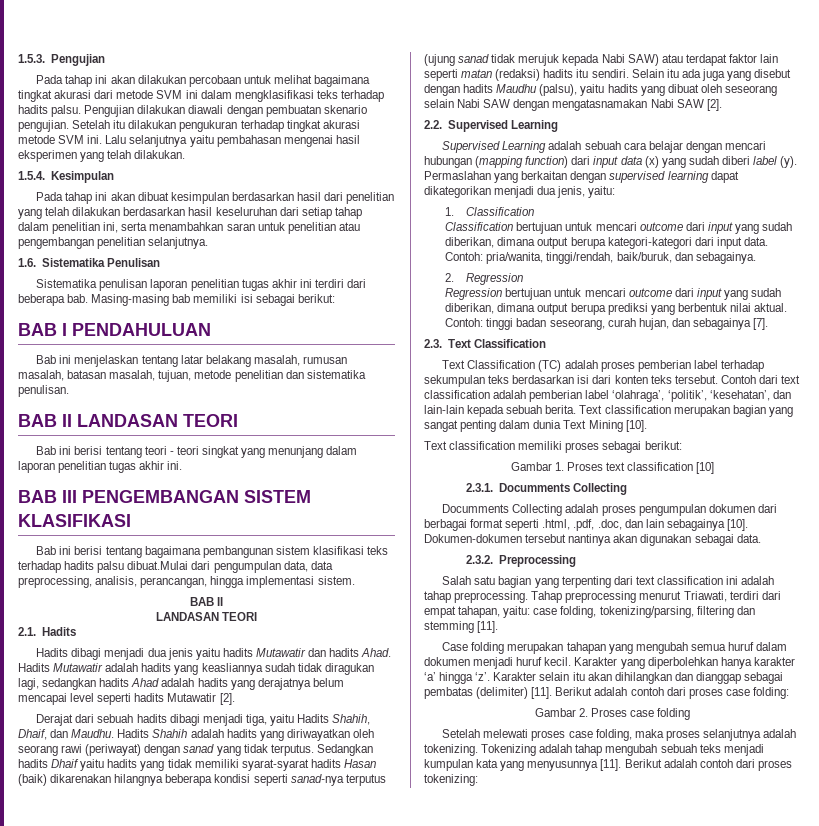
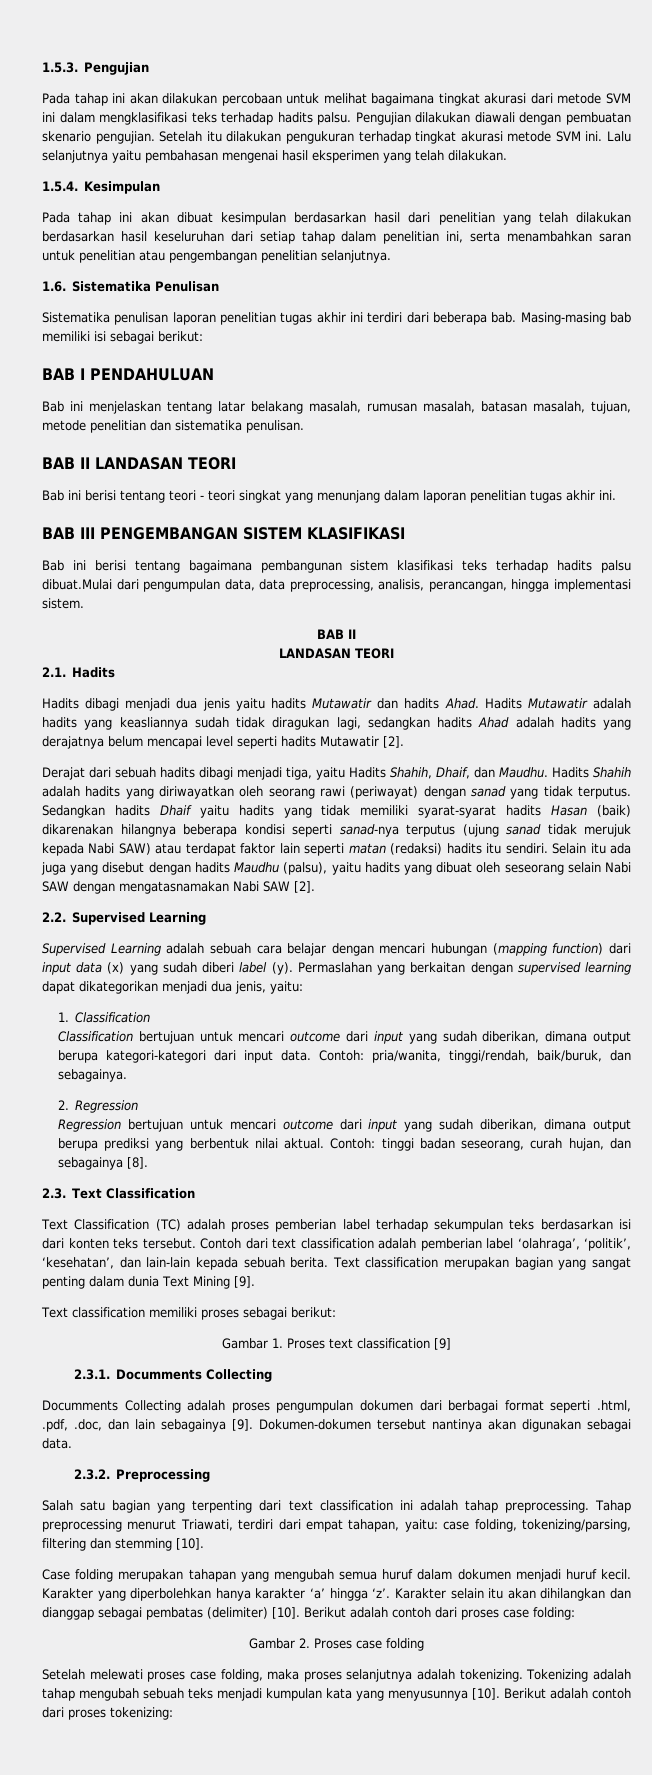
- Contoh: tinggi badan seseorang, curah hujan, dan sebagainya [7].
+ Contoh: tinggi badan seseorang, curah hujan, dan sebagainya [8].
- Text classification merupakan bagian yang sangat penting dalam dunia Text Mining [10].
+ Text classification merupakan bagian yang sangat penting dalam dunia Text Mining [9].
- Gambar 1. Proses text classification [10]
+ Gambar 1. Proses text classification [9]
- Documments Collecting adalah proses pengumpulan dokumen dari berbagai format seperti .html, .pdf, .doc, dan lain sebagainya [10].
+ Documments Collecting adalah proses pengumpulan dokumen dari berbagai format seperti .html, .pdf, .doc, dan lain sebagainya [9].
- Tahap preprocessing menurut Triawati, terdiri dari empat tahapan, yaitu: case folding, tokenizing/parsing, filtering dan stemming [11].
+ Tahap preprocessing menurut Triawati, terdiri dari empat tahapan, yaitu: case folding, tokenizing/parsing, filtering dan stemming [10].
- Karakter selain itu akan dihilangkan dan dianggap sebagai pembatas (delimiter) [11].
+ Karakter selain itu akan dihilangkan dan dianggap sebagai pembatas (delimiter) [10].
- Tokenizing adalah tahap mengubah sebuah teks menjadi kumpulan kata yang menyusunnya [11].
+ Tokenizing adalah tahap mengubah sebuah teks menjadi kumpulan kata yang menyusunnya [10].

